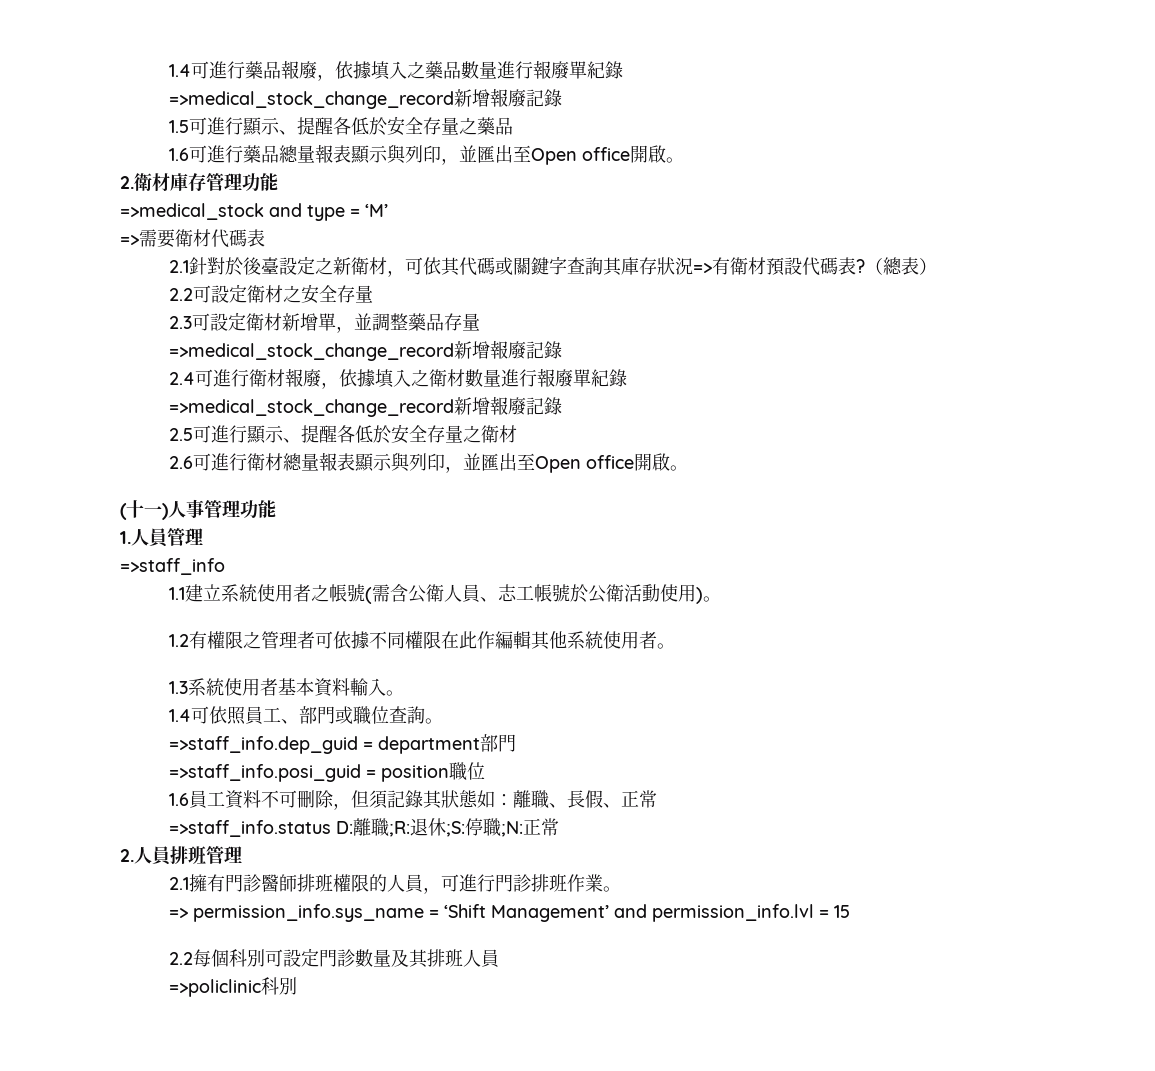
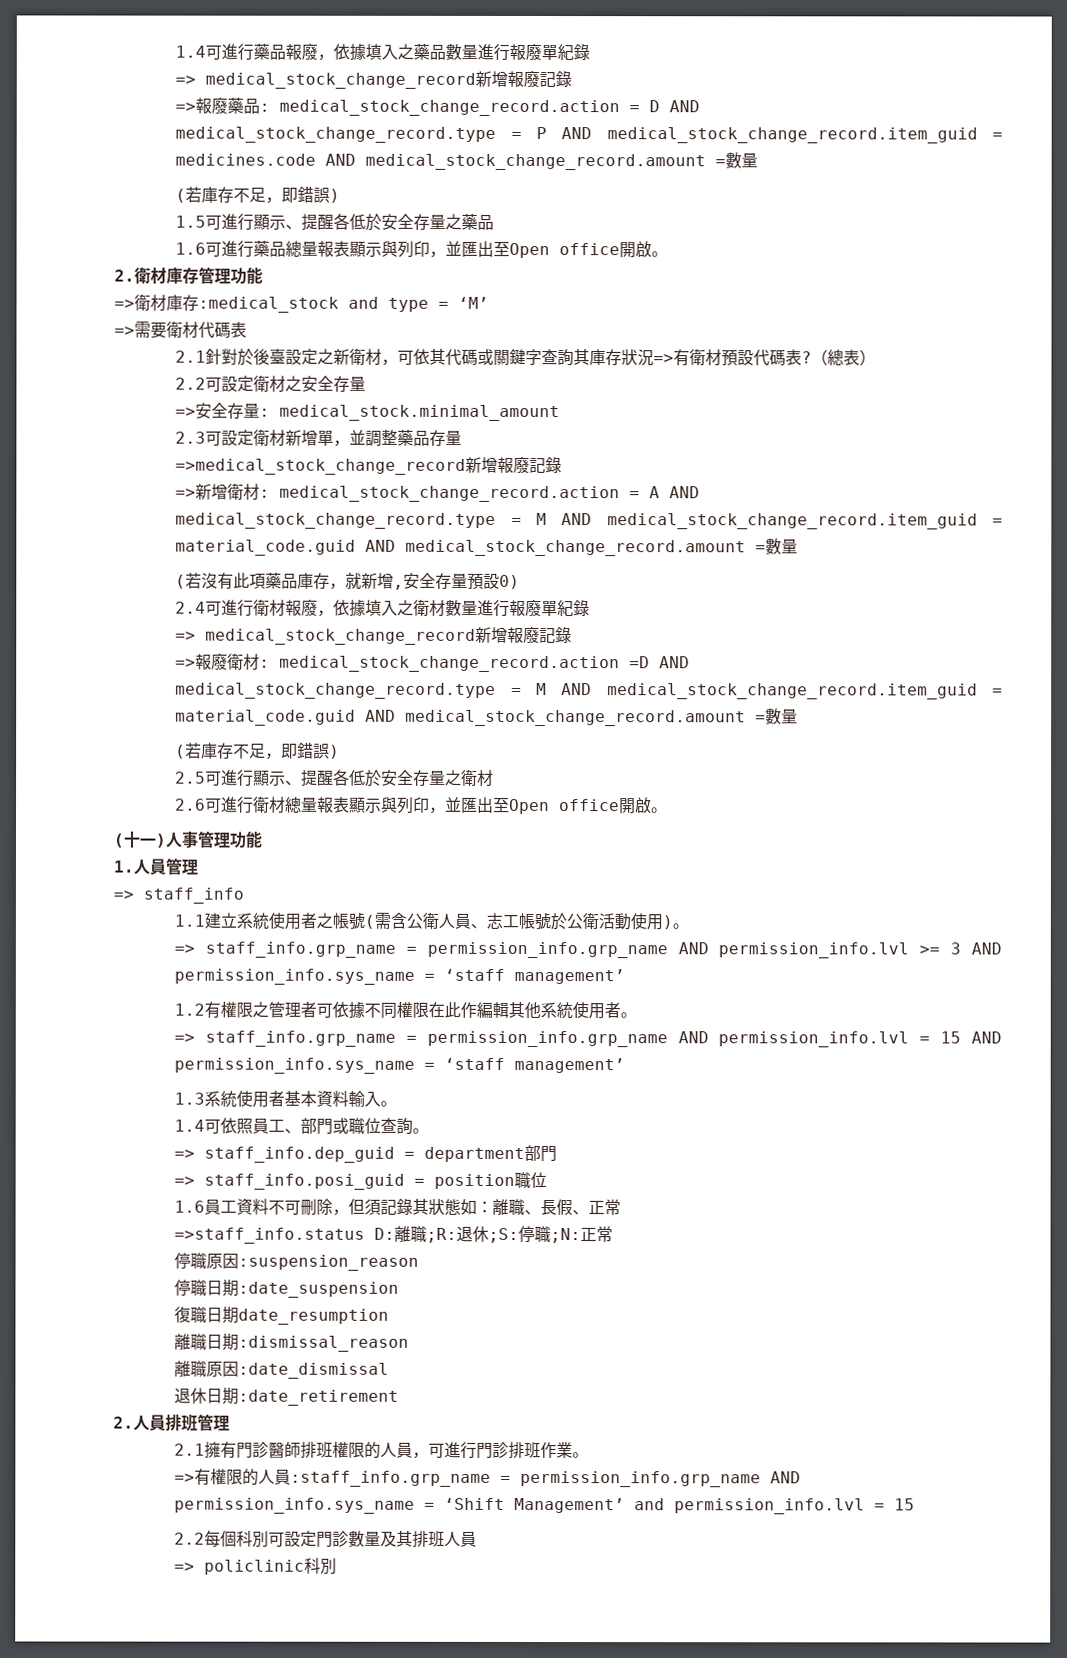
  1.4可進行藥品報廢，依據填入之藥品數量進行報廢單紀錄
- =>medical_stock_change_record新增報廢記錄
+ => medical_stock_change_record新增報廢記錄
+ =>報廢藥品: medical_stock_change_record.action = D AND medical_stock_change_record.type = P AND medical_stock_change_record.item_guid = medicines.code AND medical_stock_change_record.amount =數量
+ (若庫存不足，即錯誤)
- =>medical_stock and type = ‘M’
+ =>衛材庫存:medical_stock and type = ‘M’
+ =>安全存量: medical_stock.minimal_amount
+ =>新增衛材: medical_stock_change_record.action = A AND medical_stock_change_record.type = M AND medical_stock_change_record.item_guid = material_code.guid AND medical_stock_change_record.amount =數量
+ (若沒有此項藥品庫存，就新增,安全存量預設0)
  2.4可進行衛材報廢，依據填入之衛材數量進行報廢單紀錄
- =>medical_stock_change_record新增報廢記錄
+ => medical_stock_change_record新增報廢記錄
+ =>報廢衛材: medical_stock_change_record.action =D AND medical_stock_change_record.type = M AND medical_stock_change_record.item_guid = material_code.guid AND medical_stock_change_record.amount =數量
+ (若庫存不足，即錯誤)
- =>staff_info
+ => staff_info
+ => staff_info.grp_name = permission_info.grp_name AND permission_info.lvl >= 3 AND permission_info.sys_name = ‘staff management’
+ => staff_info.grp_name = permission_info.grp_name AND permission_info.lvl = 15 AND permission_info.sys_name = ‘staff management’
- =>staff_info.dep_guid = department部門
+ => staff_info.dep_guid = department部門
- =>staff_info.posi_guid = position職位
+ => staff_info.posi_guid = position職位
+ 停職原因:suspension_reason
+ 停職日期:date_suspension
+ 復職日期date_resumption
+ 離職日期:dismissal_reason
+ 離職原因:date_dismissal
+ 退休日期:date_retirement
- => permission_info.sys_name = ‘Shift Management’ and permission_info.lvl = 15
+ =>有權限的人員:staff_info.grp_name = permission_info.grp_name AND permission_info.sys_name = ‘Shift Management’ and permission_info.lvl = 15
- =>policlinic科別
+ => policlinic科別

